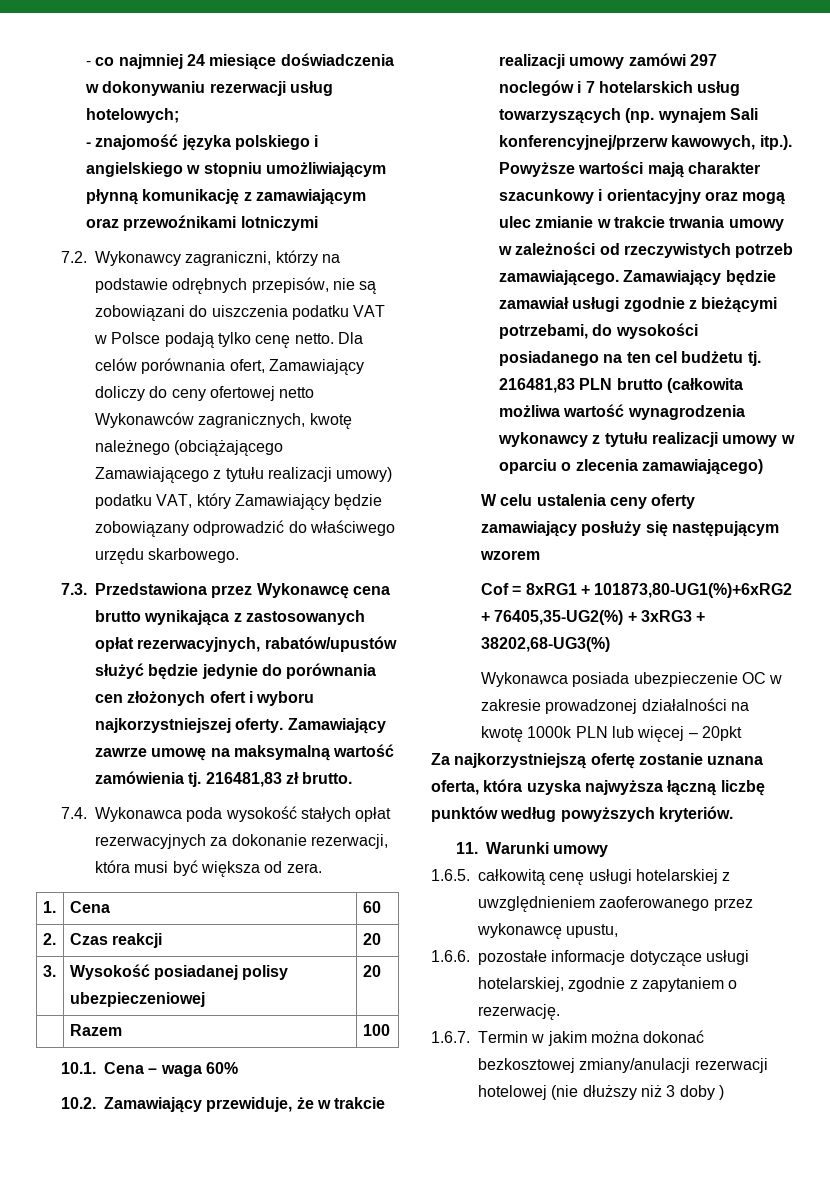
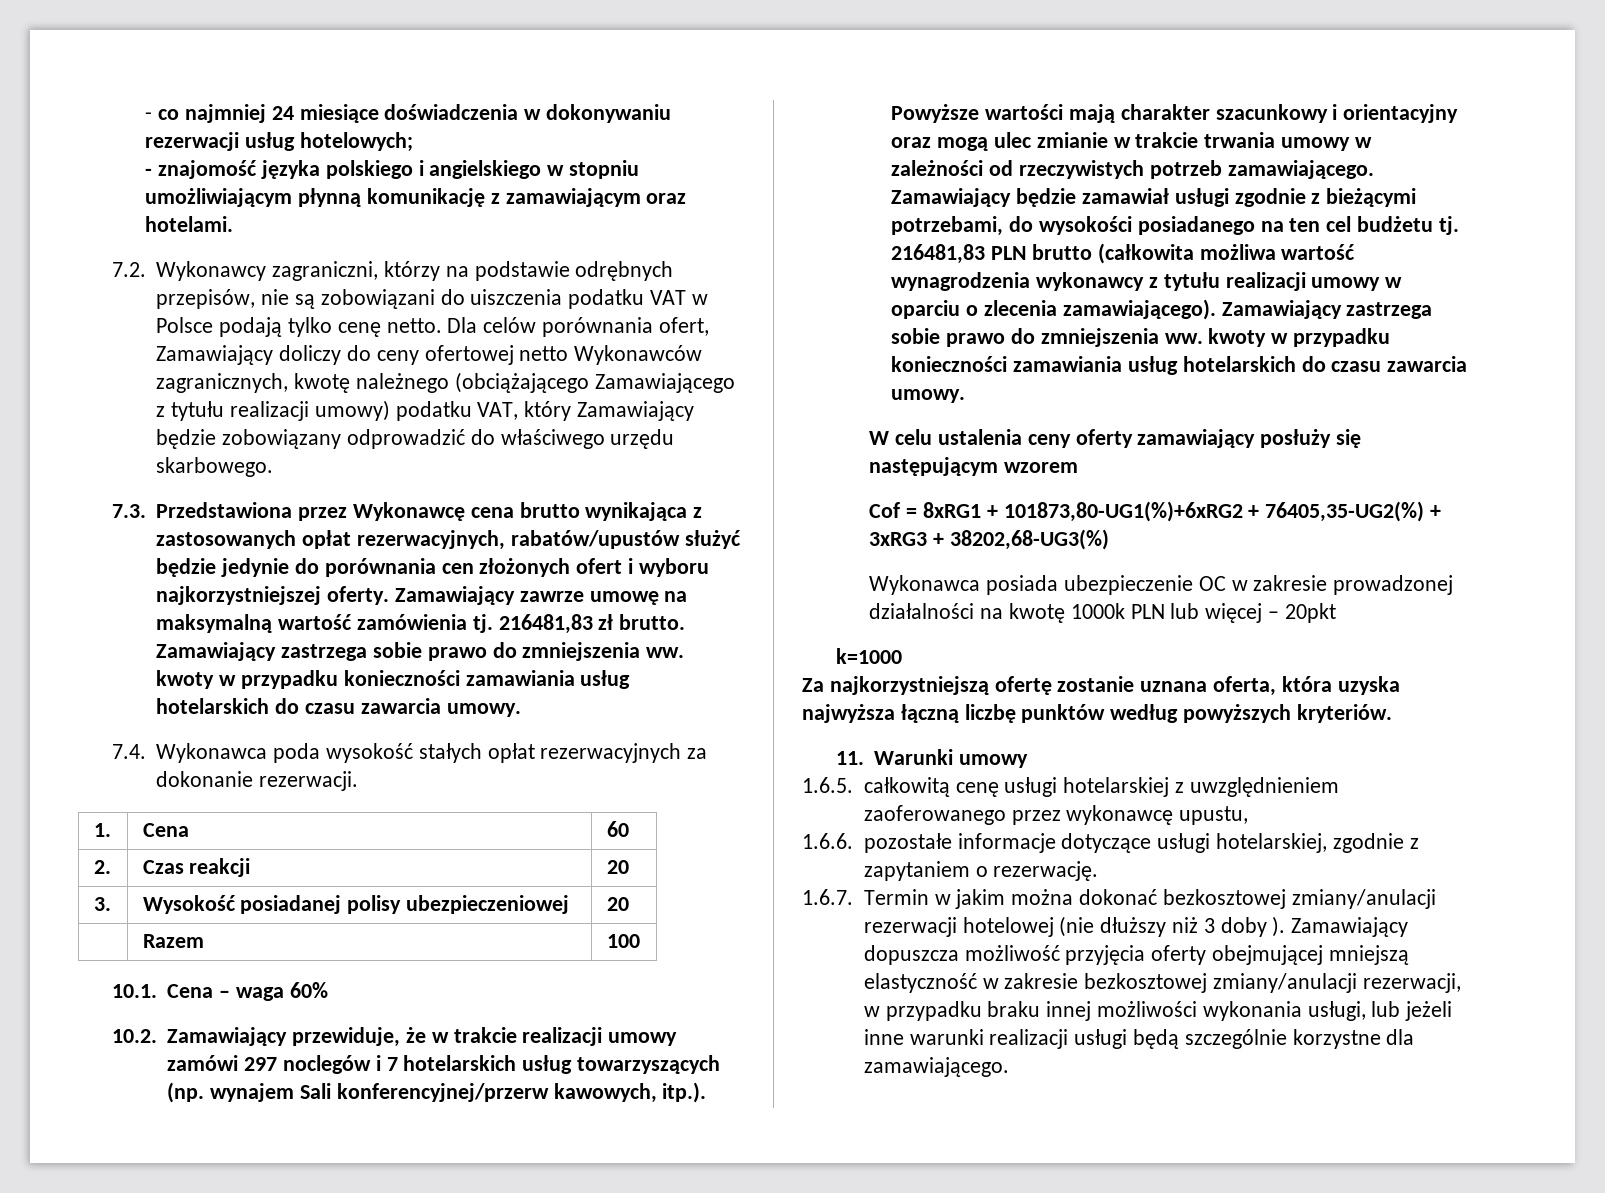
- - znajomość języka polskiego i angielskiego w stopniu umożliwiającym płynną komunikację z zamawiającym oraz przewoźnikami lotniczymi
+ - znajomość języka polskiego i angielskiego w stopniu umożliwiającym płynną komunikację z zamawiającym oraz hotelami.
- 216481,83 zł brutto.
+ 216481,83 zł brutto. Zamawiający zastrzega sobie prawo do zmniejszenia ww. kwoty w przypadku konieczności zamawiania usług hotelarskich do czasu zawarcia umowy.
- 7.4. Wykonawca poda wysokość stałych opłat rezerwacyjnych za dokonanie rezerwacji, która musi być większa od zera.
+ 7.4. Wykonawca poda wysokość stałych opłat rezerwacyjnych za dokonanie rezerwacji.
- 216481,83 PLN brutto (całkowita możliwa wartość wynagrodzenia wykonawcy z tytułu realizacji umowy w oparciu o zlecenia zamawiającego)
+ 216481,83 PLN brutto (całkowita możliwa wartość wynagrodzenia wykonawcy z tytułu realizacji umowy w oparciu o zlecenia zamawiającego). Zamawiający zastrzega sobie prawo do zmniejszenia ww. kwoty w przypadku konieczności zamawiania usług hotelarskich do czasu zawarcia umowy.
+ k=1000
- 1.6.7. Termin w jakim można dokonać bezkosztowej zmiany/anulacji rezerwacji hotelowej (nie dłuższy niż 3 doby )
+ 1.6.7. Termin w jakim można dokonać bezkosztowej zmiany/anulacji rezerwacji hotelowej (nie dłuższy niż 3 doby ). Zamawiający dopuszcza możliwość przyjęcia oferty obejmującej mniejszą elastyczność w zakresie bezkosztowej zmiany/anulacji rezerwacji, w przypadku braku innej możliwości wykonania usługi, lub jeżeli inne warunki realizacji usługi będą szczególnie korzystne dla zamawiającego.

